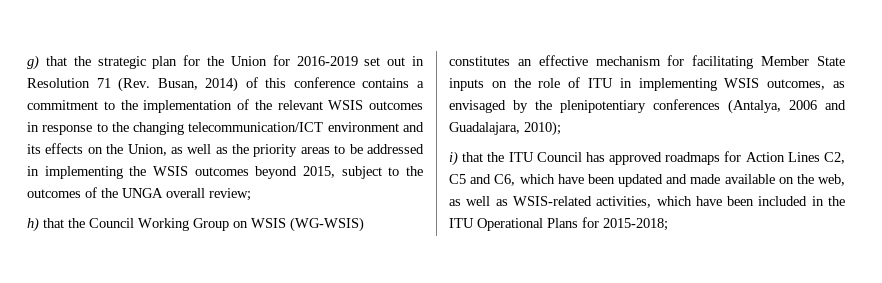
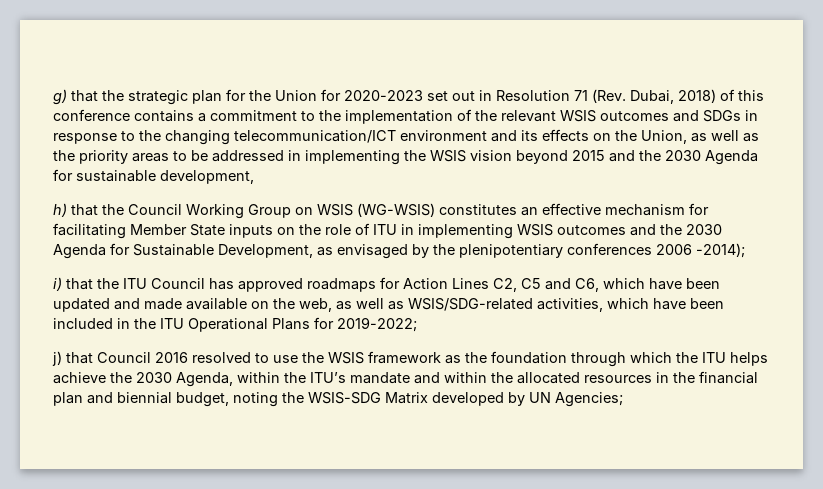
- g) that the strategic plan for the Union for 2016-2019 set out in Resolution 71 (Rev. Busan, 2014) of this conference contains a commitment to the implementation of the relevant WSIS outcomes in response to the changing telecommunication/ICT environment and its effects on the Union, as well as the priority areas to be addressed in implementing the WSIS outcomes beyond 2015, subject to the outcomes of the UNGA overall review;
+ g) that the strategic plan for the Union for 2020-2023 set out in Resolution 71 (Rev. Dubai, 2018) of this conference contains a commitment to the implementation of the relevant WSIS outcomes and SDGs in response to the changing telecommunication/ICT environment and its effects on the Union, as well as the priority areas to be addressed in implementing the WSIS vision beyond 2015 and the 2030 Agenda for sustainable development,
- h) that the Council Working Group on WSIS (WG-WSIS) constitutes an effective mechanism for facilitating Member State inputs on the role of ITU in implementing WSIS outcomes, as envisaged by the plenipotentiary conferences (Antalya, 2006 and Guadalajara, 2010);
+ h) that the Council Working Group on WSIS (WG-WSIS) constitutes an effective mechanism for facilitating Member State inputs on the role of ITU in implementing WSIS outcomes and the 2030 Agenda for Sustainable Development, as envisaged by the plenipotentiary conferences 2006 -2014);
- i) that the ITU Council has approved roadmaps for Action Lines C2, C5 and C6, which have been updated and made available on the web, as well as WSIS-related activities, which have been included in the ITU Operational Plans for 2015-2018;
+ i) that the ITU Council has approved roadmaps for Action Lines C2, C5 and C6, which have been updated and made available on the web, as well as WSIS/SDG-related activities, which have been included in the ITU Operational Plans for 2019-2022;
+ j) that Council 2016 resolved to use the WSIS framework as the foundation through which the ITU helps achieve the 2030 Agenda, within the ITU’s mandate and within the allocated resources in the financial plan and biennial budget, noting the WSIS-SDG Matrix developed by UN Agencies;

